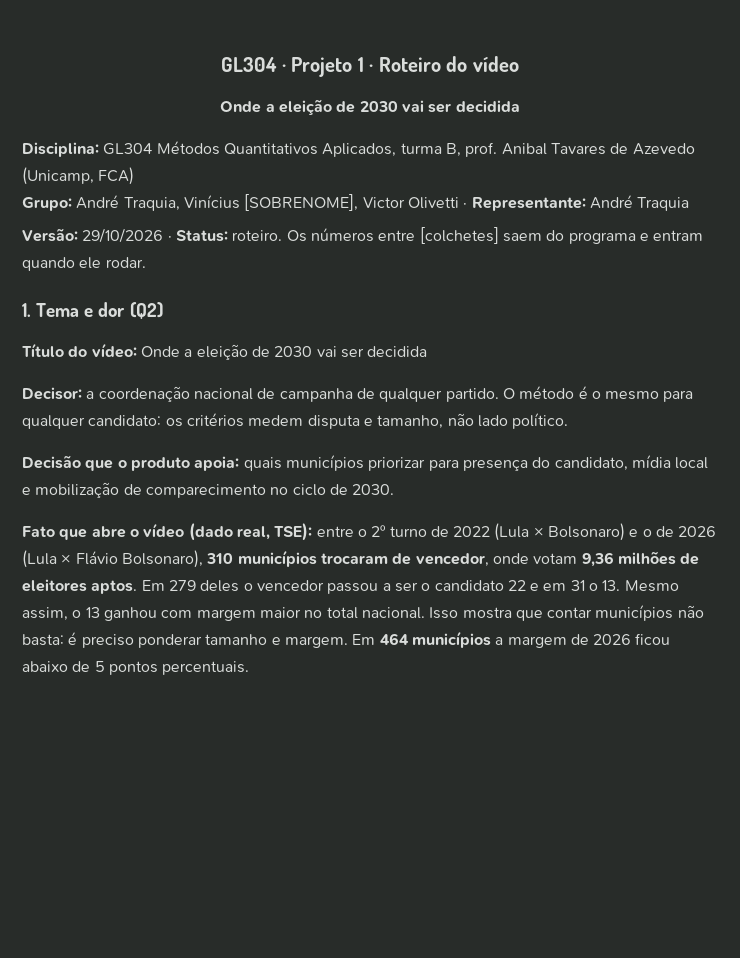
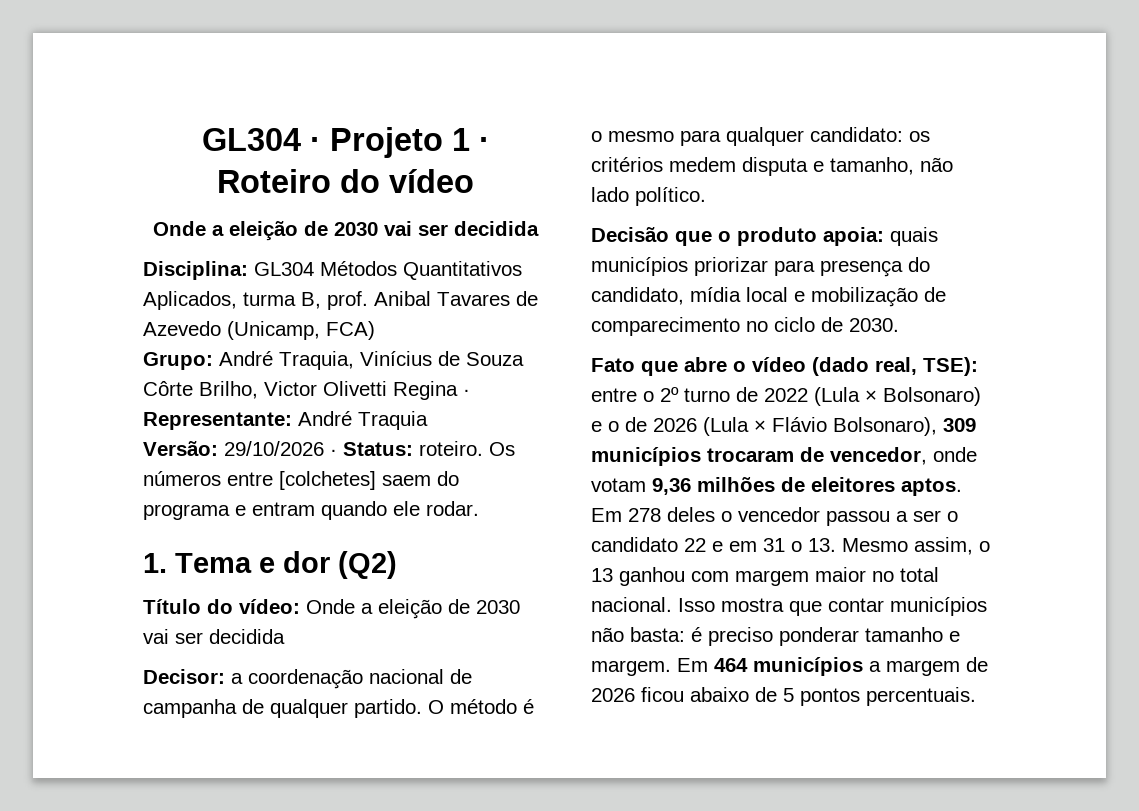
- Grupo: André Traquia, Vinícius [SOBRENOME], Victor Olivetti · Representante: André Traquia
+ Grupo: André Traquia, Vinícius de Souza Côrte Brilho, Victor Olivetti Regina · Representante: André Traquia
- Fato que abre o vídeo (dado real, TSE): entre o 2º turno de 2022 (Lula × Bolsonaro) e o de 2026 (Lula × Flávio Bolsonaro), 310 municípios trocaram de vencedor, onde votam 9,36 milhões de eleitores aptos.
+ Fato que abre o vídeo (dado real, TSE): entre o 2º turno de 2022 (Lula × Bolsonaro) e o de 2026 (Lula × Flávio Bolsonaro), 309 municípios trocaram de vencedor, onde votam 9,36 milhões de eleitores aptos.
- Em 279 deles o vencedor passou a ser o candidato 22 e em 31 o 13. Mesmo assim, o 13 ganhou com margem maior no total nacional.
+ Em 278 deles o vencedor passou a ser o candidato 22 e em 31 o 13. Mesmo assim, o 13 ganhou com margem maior no total nacional.

